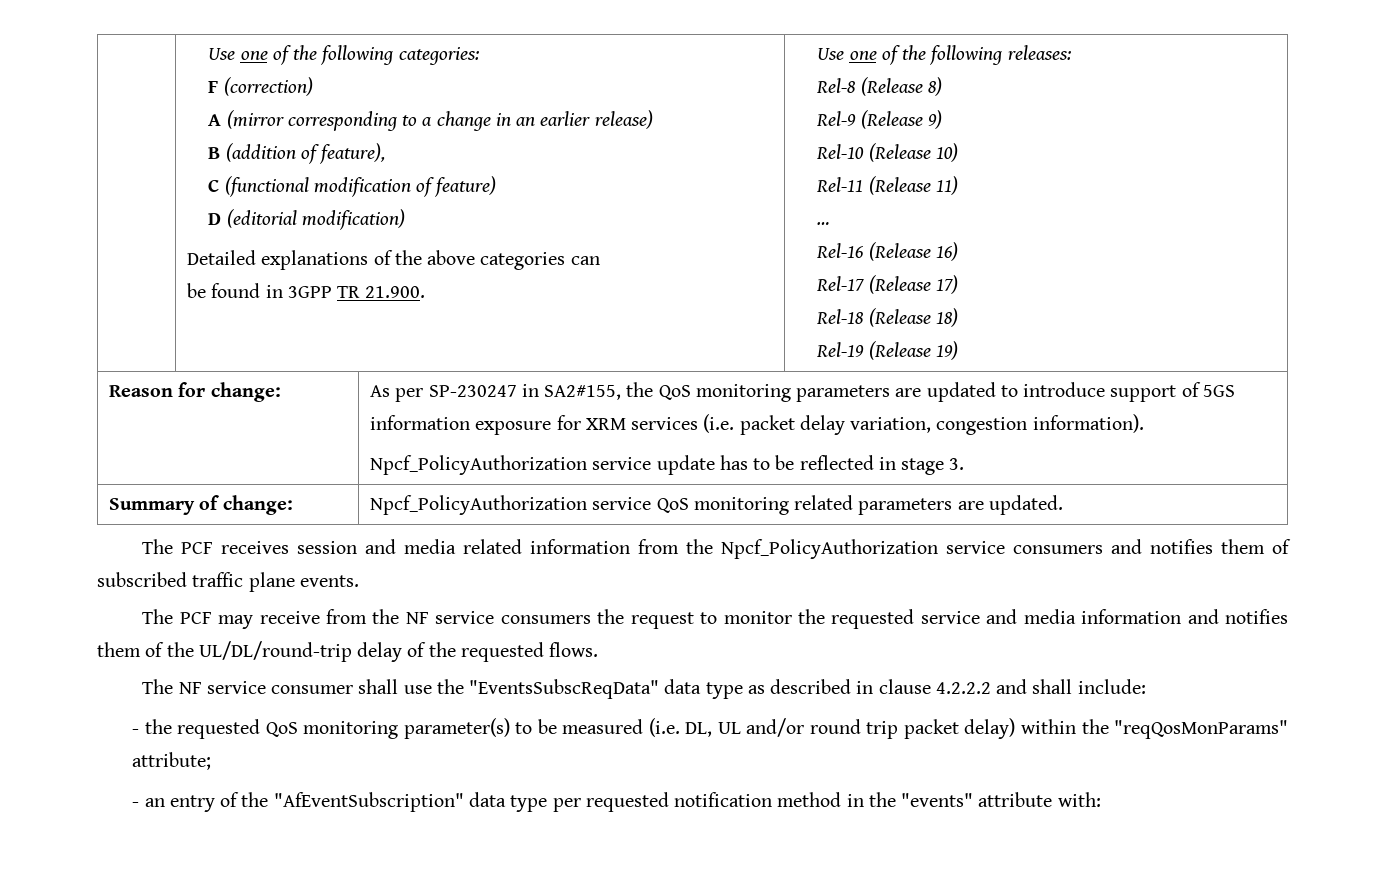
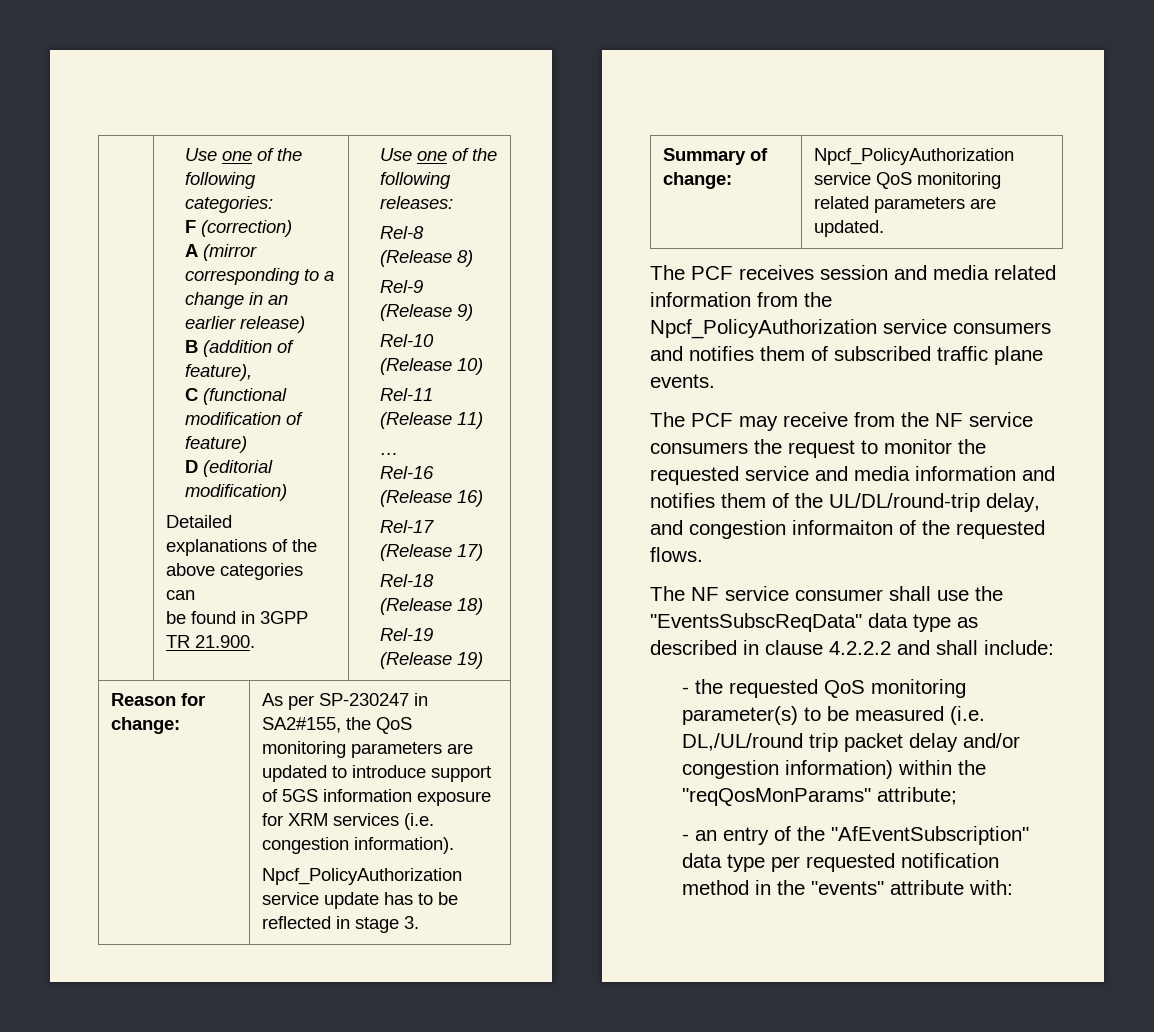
- Reason for change: | As per SP-230247 in SA2#155, the QoS monitoring parameters are updated to introduce support of 5GS information exposure for XRM services (i.e. packet delay variation, congestion information).
+ Reason for change: | As per SP-230247 in SA2#155, the QoS monitoring parameters are updated to introduce support of 5GS information exposure for XRM services (i.e. congestion information).
- The PCF may receive from the NF service consumers the request to monitor the requested service and media information and notifies them of the UL/DL/round-trip delay of the requested flows.
+ The PCF may receive from the NF service consumers the request to monitor the requested service and media information and notifies them of the UL/DL/round-trip delay, and congestion informaiton of the requested flows.
- - the requested QoS monitoring parameter(s) to be measured (i.e. DL, UL and/or round trip packet delay) within the "reqQosMonParams" attribute;
+ - the requested QoS monitoring parameter(s) to be measured (i.e. DL,/UL/round trip packet delay and/or congestion information) within the "reqQosMonParams" attribute;

